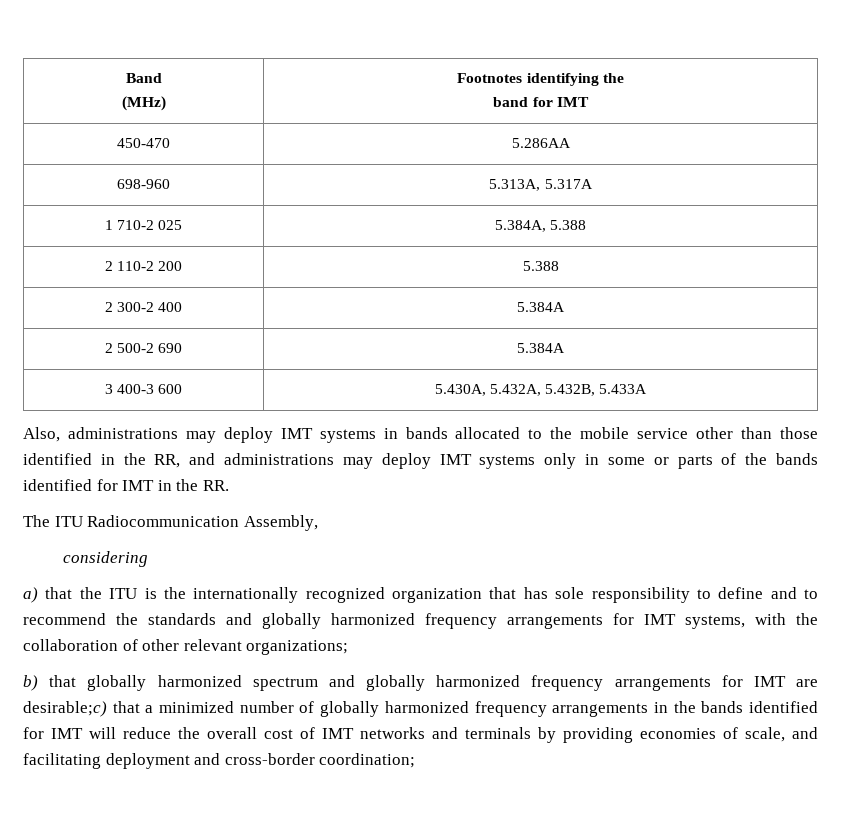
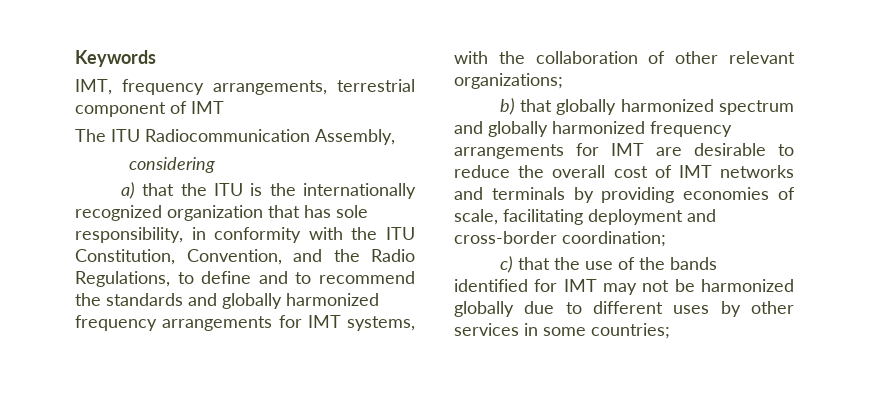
- Band
- (MHz) | Footnotes identifying the
- band for IMT
- 450-470 | 5.286AA
- 698-960 | 5.313A, 5.317A
- 1 710-2 025 | 5.384A, 5.388
- 2 110-2 200 | 5.388
- 2 300-2 400 | 5.384A
- 2 500-2 690 | 5.384A
- 3 400-3 600 | 5.430A, 5.432A, 5.432B, 5.433A
- Also, administrations may deploy IMT systems in bands allocated to the mobile service other than those identified in the RR, and administrations may deploy IMT systems only in some or parts of the bands identified for IMT in the RR.
+ Keywords
+ IMT, frequency arrangements, terrestrial component of IMT
- a) that the ITU is the internationally recognized organization that has sole responsibility to define and to recommend the standards and globally harmonized frequency arrangements for IMT systems, with the collaboration of other relevant organizations;
+ a) that the ITU is the internationally recognized organization that has sole responsibility, in conformity with the ITU Constitution, Convention, and the Radio Regulations, to define and to recommend the standards and globally harmonized frequency arrangements for IMT systems, with the collaboration of other relevant organizations;
- b) that globally harmonized spectrum and globally harmonized frequency arrangements for IMT are desirable;c) that a minimized number of globally harmonized frequency arrangements in the bands identified for IMT will reduce the overall cost of IMT networks and terminals by providing economies of scale, and facilitating deployment and cross-border coordination;
+ b) that globally harmonized spectrum and globally harmonized frequency arrangements for IMT are desirable to reduce the overall cost of IMT networks and terminals by providing economies of scale, facilitating deployment and cross-border coordination;
+ c) that the use of the bands identified for IMT may not be harmonized globally due to different uses by other services in some countries;

